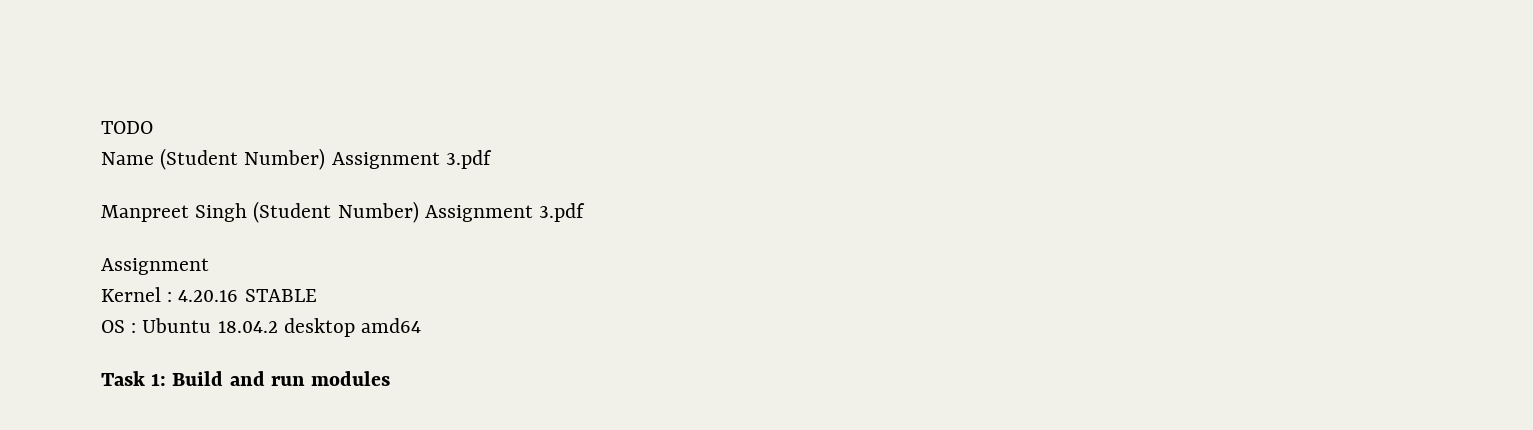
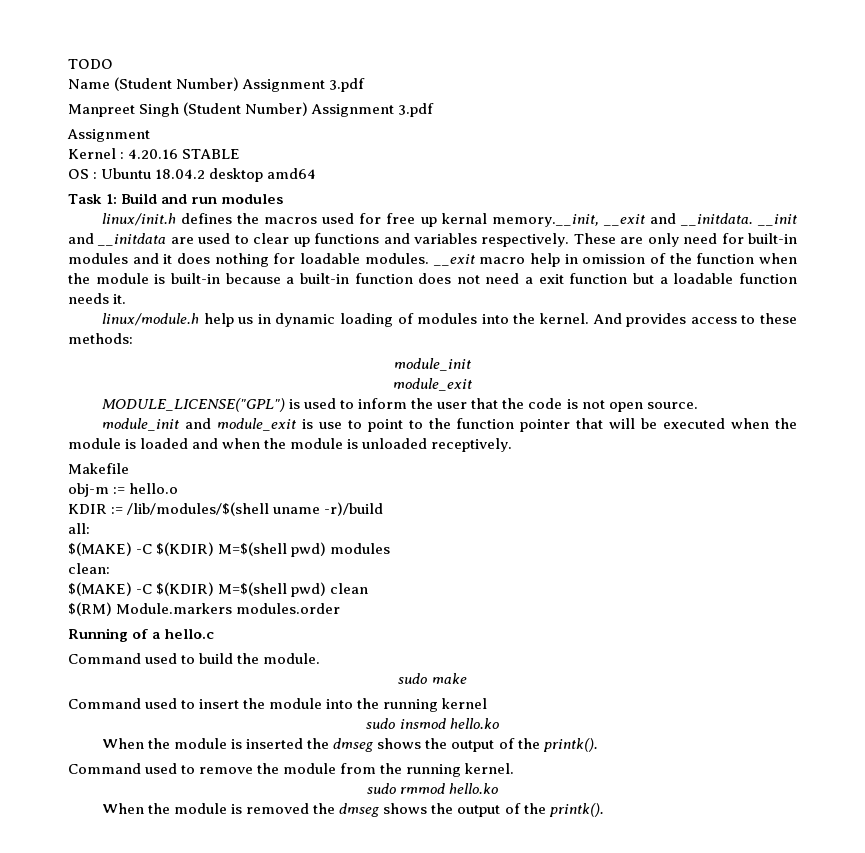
+ linux/init.h defines the macros used for free up kernal memory.__init, __exit and __initdata. __init and __initdata are used to clear up functions and variables respectively. These are only need for built-in modules and it does nothing for loadable modules. __exit macro help in omission of the function when the module is built-in because a built-in function does not need a exit function but a loadable function needs it.
+ linux/module.h help us in dynamic loading of modules into the kernel. And provides access to these methods:
+ module_init
+ module_exit
+ MODULE_LICENSE("GPL") is used to inform the user that the code is not open source.
+ module_init and module_exit is use to point to the function pointer that will be executed when the module is loaded and when the module is unloaded receptively.
+ Makefile
+ obj-m := hello.o
+ KDIR := /lib/modules/$(shell uname -r)/build
+ all:
+ $(MAKE) -C $(KDIR) M=$(shell pwd) modules
+ clean:
+ $(MAKE) -C $(KDIR) M=$(shell pwd) clean
+ $(RM) Module.markers modules.order
+ Running of a hello.c
+ Command used to build the module.
+ sudo make
+ Command used to insert the module into the running kernel
+ sudo insmod hello.ko
+ When the module is inserted the dmseg shows the output of the printk().
+ Command used to remove the module from the running kernel.
+ sudo rmmod hello.ko
+ When the module is removed the dmseg shows the output of the printk().

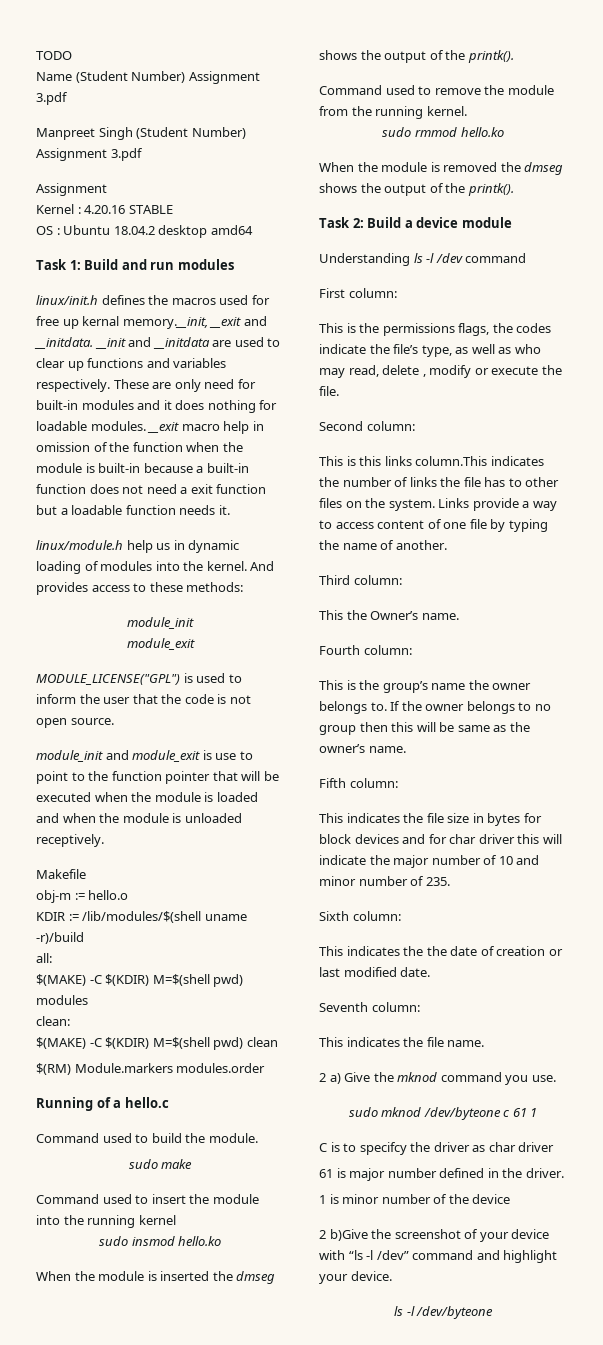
+ Task 2: Build a device module
+ Understanding ls -l /dev command
+ First column:
+ This is the permissions flags, the codes indicate the file’s type, as well as who may read, delete , modify or execute the file.
+ Second column:
+ This is this links column.This indicates the number of links the file has to other files on the system. Links provide a way to access content of one file by typing the name of another.
+ Third column:
+ This the Owner’s name.
+ Fourth column:
+ This is the group’s name the owner belongs to. If the owner belongs to no group then this will be same as the owner’s name.
+ Fifth column:
+ This indicates the file size in bytes for block devices and for char driver this will indicate the major number of 10 and minor number of 235.
+ Sixth column:
+ This indicates the the date of creation or last modified date.
+ Seventh column:
+ This indicates the file name.
+ 2 a) Give the mknod command you use.
+ sudo mknod /dev/byteone c 61 1
+ C is to specifcy the driver as char driver
+ 61 is major number defined in the driver.
+ 1 is minor number of the device
+ 2 b)Give the screenshot of your device with “ls -l /dev” command and highlight your device.
+ ls -l /dev/byteone

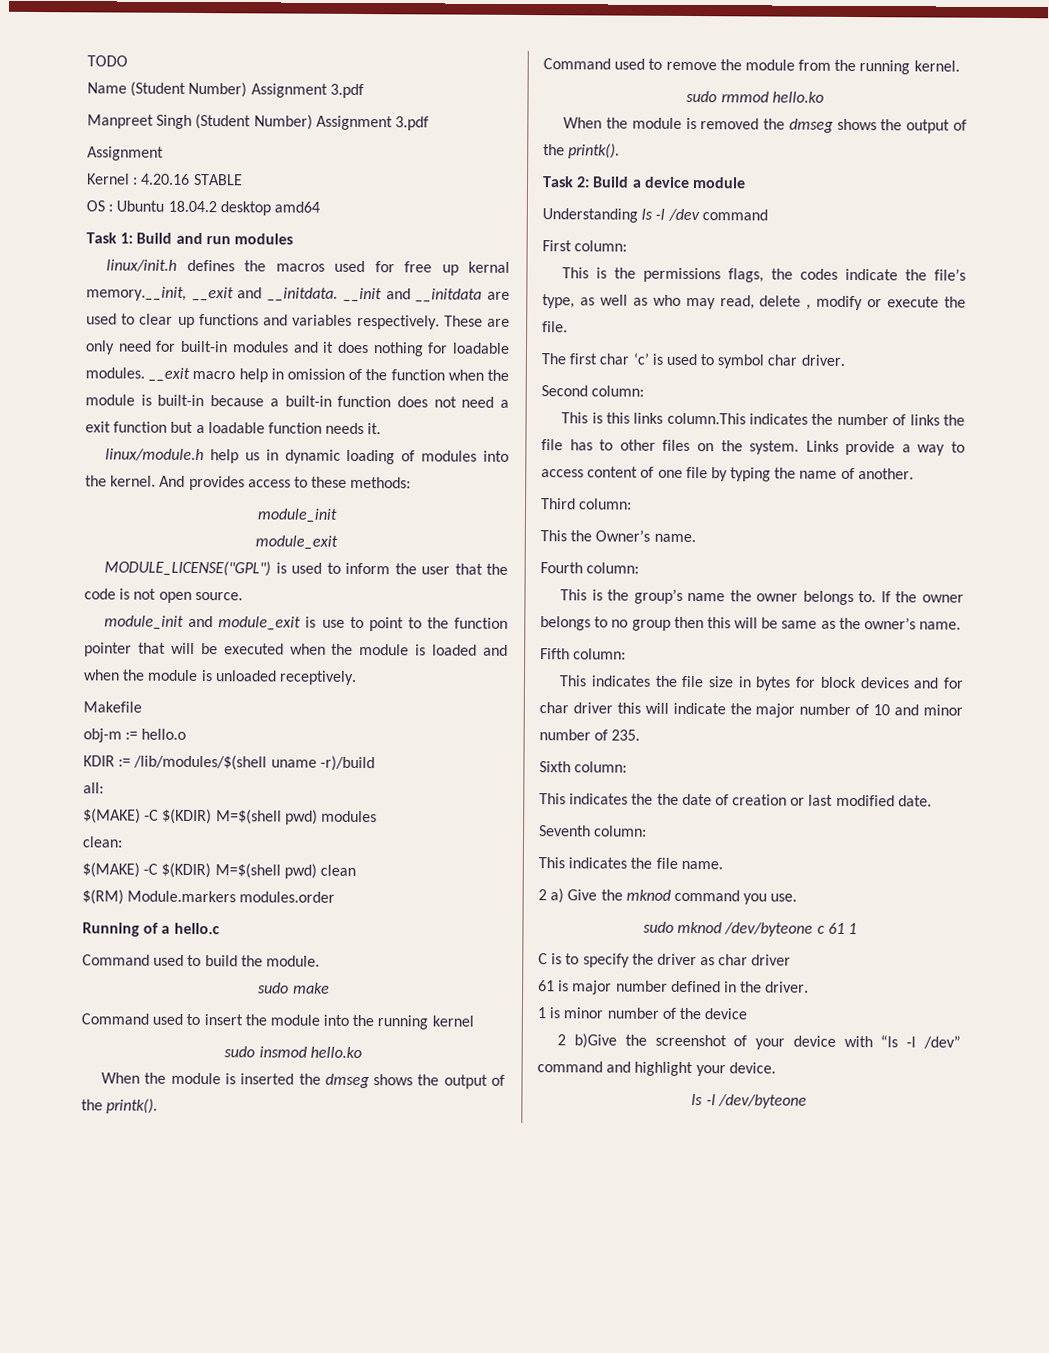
+ The first char ‘c’ is used to symbol char driver.
- C is to specifcy the driver as char driver
+ C is to specify the driver as char driver

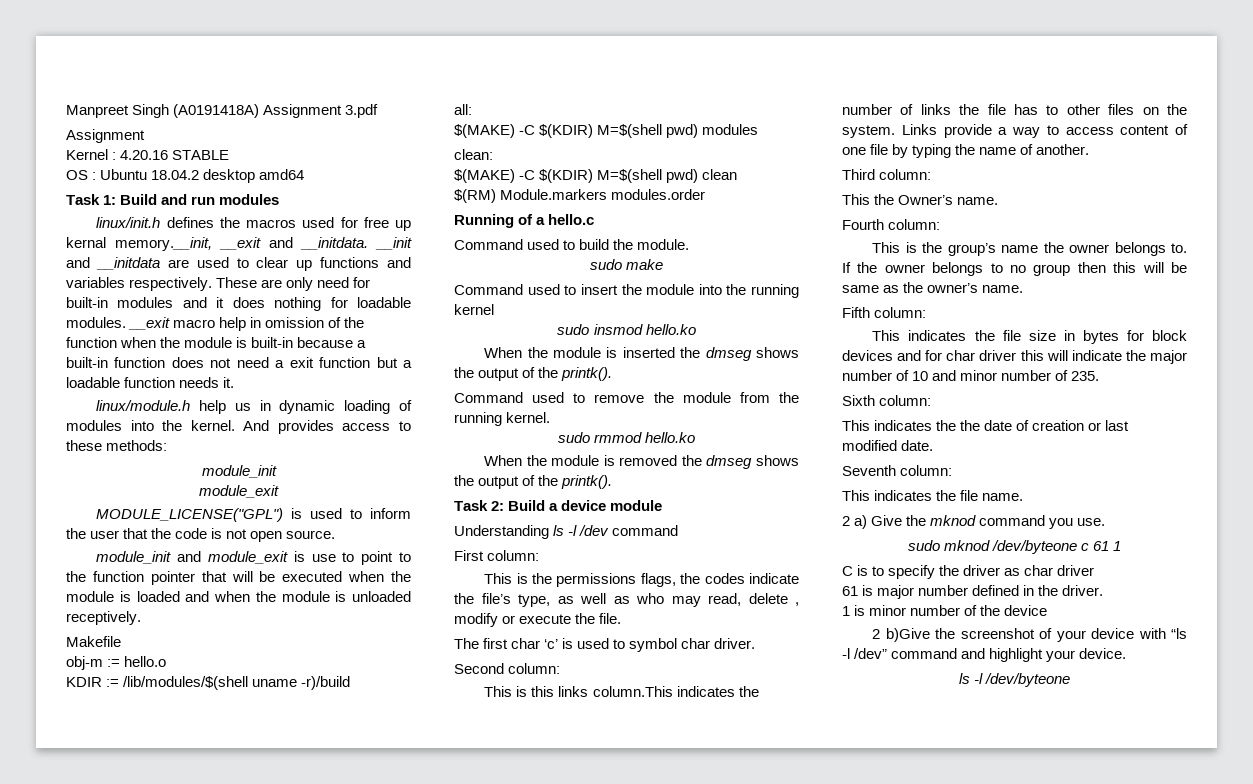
- TODO
- Name (Student Number) Assignment 3.pdf
- Manpreet Singh (Student Number) Assignment 3.pdf
+ Manpreet Singh (A0191418A) Assignment 3.pdf

